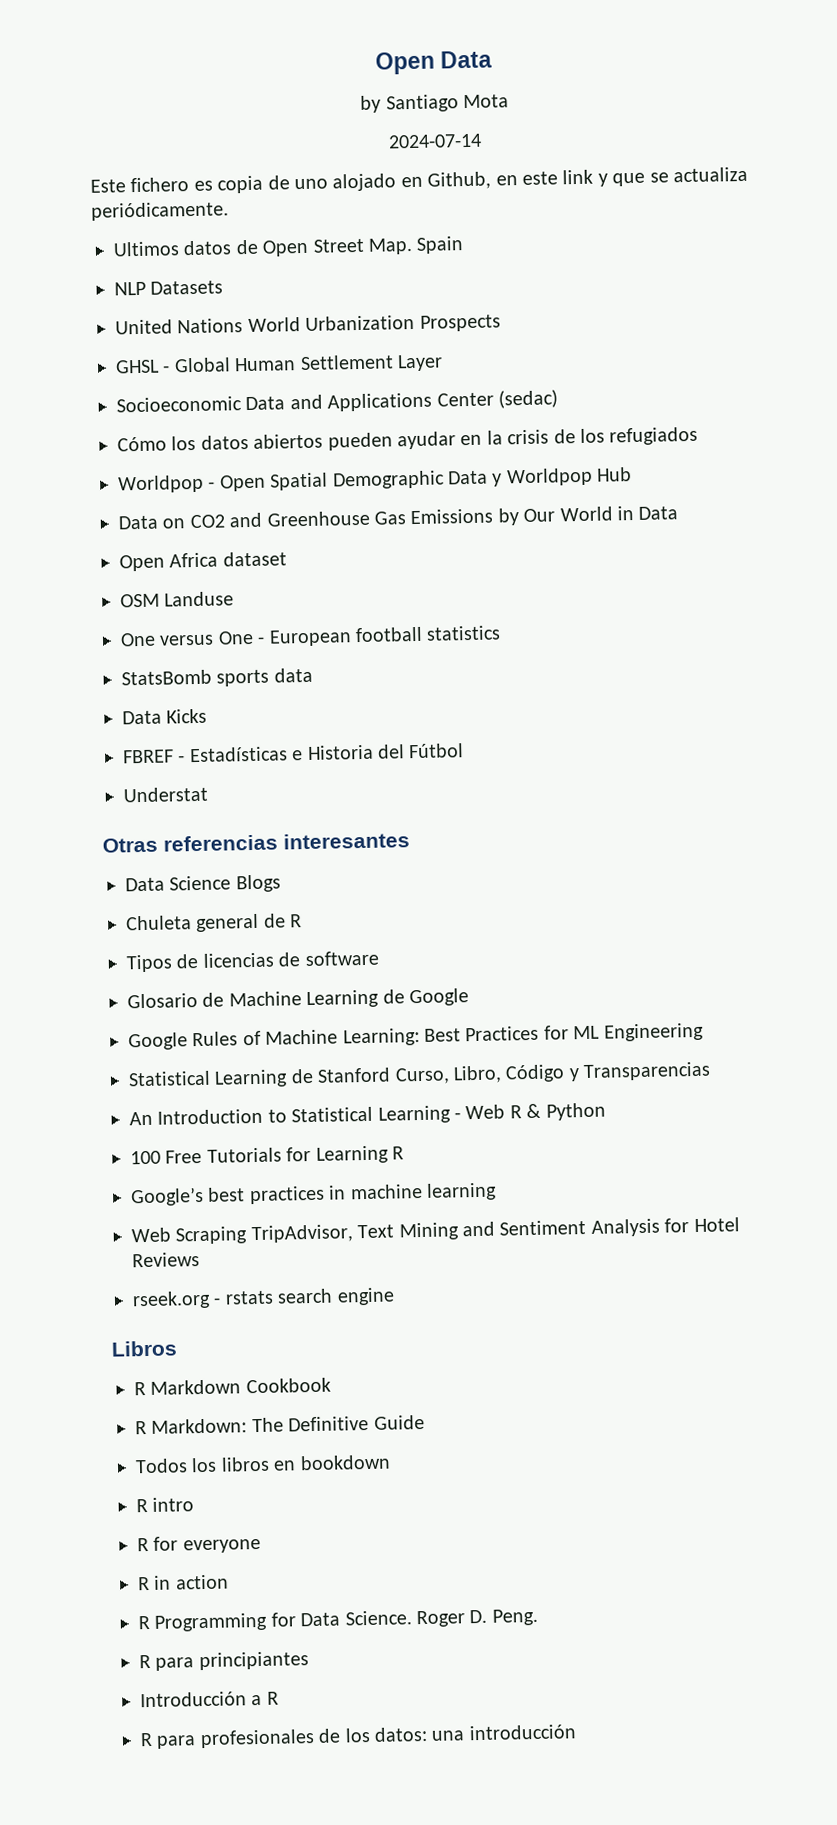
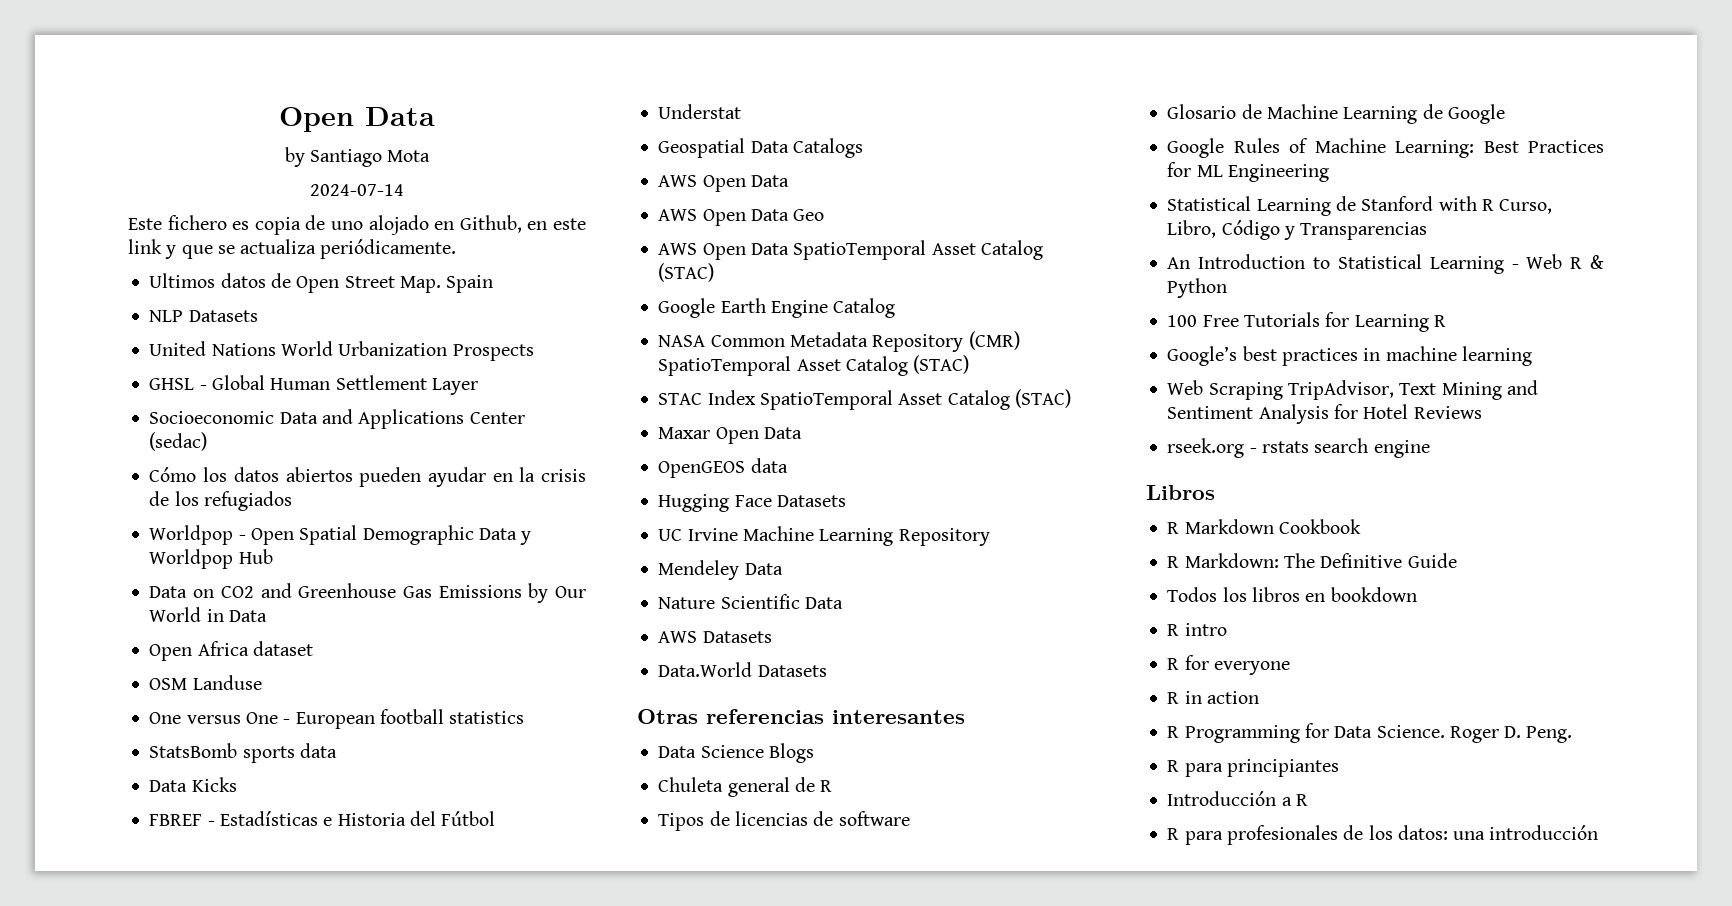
+ Geospatial Data Catalogs
+ AWS Open Data
+ AWS Open Data Geo
+ AWS Open Data SpatioTemporal Asset Catalog (STAC)
+ Google Earth Engine Catalog
+ NASA Common Metadata Repository (CMR) SpatioTemporal Asset Catalog (STAC)
+ STAC Index SpatioTemporal Asset Catalog (STAC)
+ Maxar Open Data
+ OpenGEOS data
+ Hugging Face Datasets
+ UC Irvine Machine Learning Repository
+ Mendeley Data
+ Nature Scientific Data
+ AWS Datasets
+ Data.World Datasets
- Statistical Learning de Stanford Curso, Libro, Código y Transparencias
+ Statistical Learning de Stanford with R Curso, Libro, Código y Transparencias

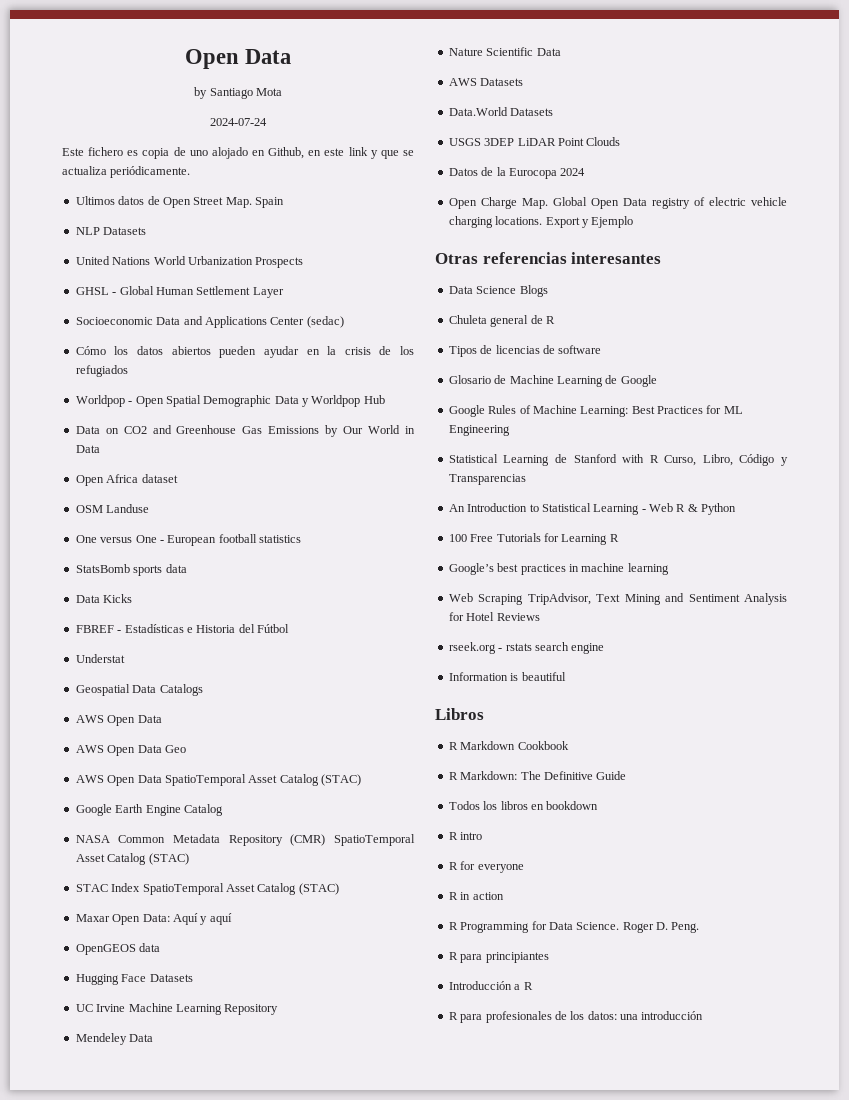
- 2024-07-14
+ 2024-07-24
- Maxar Open Data
+ Maxar Open Data: Aquí y aquí
+ USGS 3DEP LiDAR Point Clouds
+ Datos de la Eurocopa 2024
+ Open Charge Map. Global Open Data registry of electric vehicle charging locations. Export y Ejemplo
+ Information is beautiful

